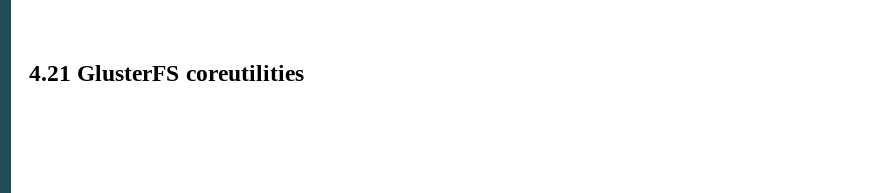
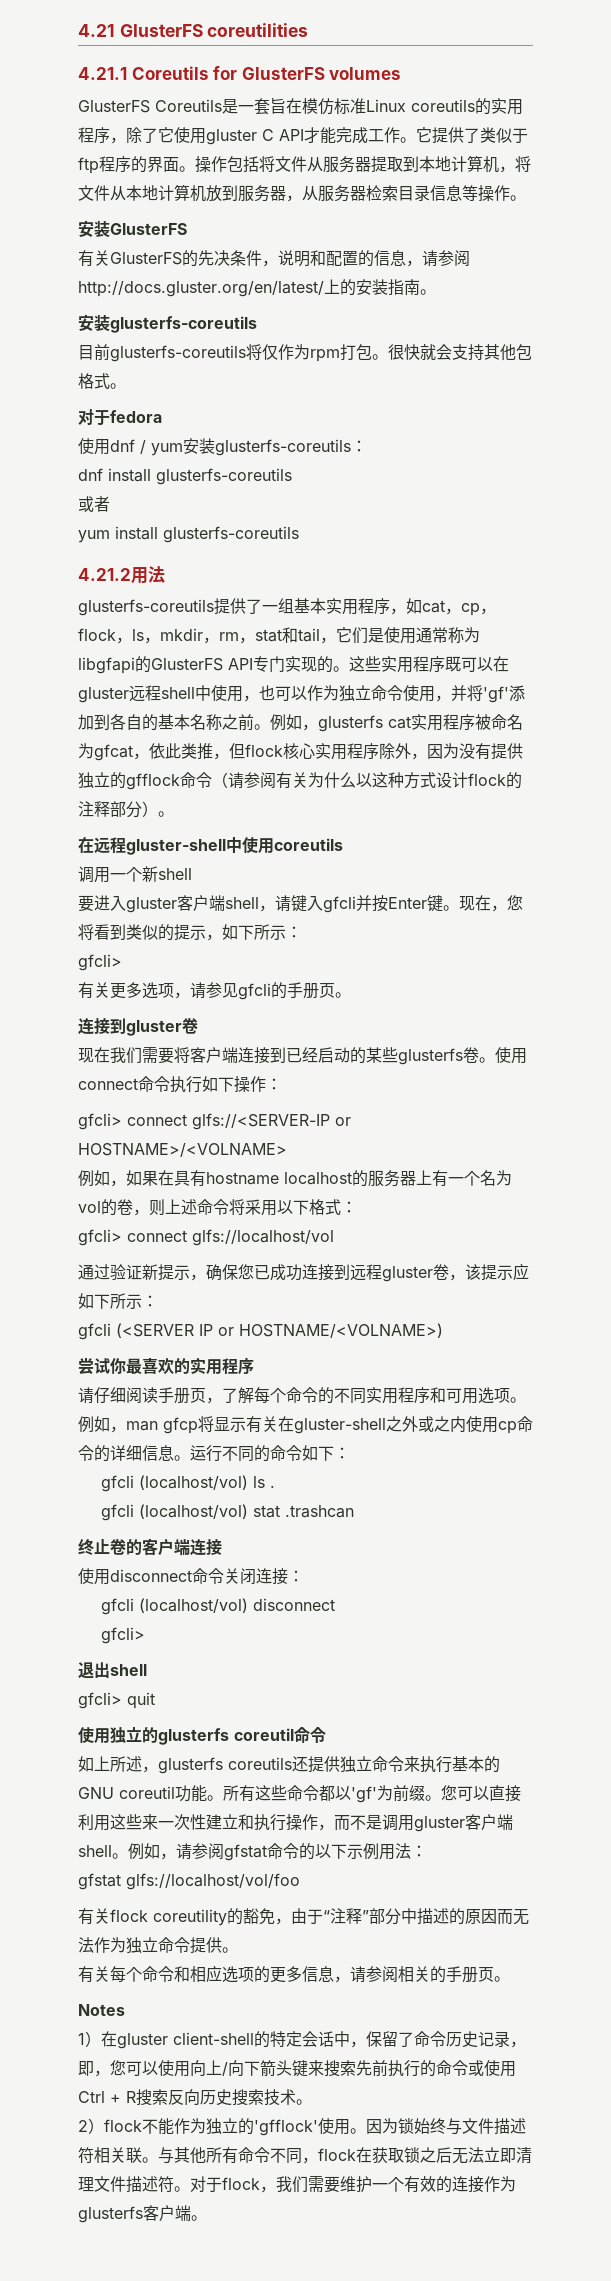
+ 4.21.1 Coreutils for GlusterFS volumes
+ GlusterFS Coreutils是一套旨在模仿标准Linux coreutils的实用程序，除了它使用gluster C API才能完成工作。它提供了类似于ftp程序的界面。操作包括将文件从服务器提取到本地计算机，将文件从本地计算机放到服务器，从服务器检索目录信息等操作。
+ 安装GlusterFS
+ 有关GlusterFS的先决条件，说明和配置的信息，请参阅http://docs.gluster.org/en/latest/上的安装指南。
+ 安装glusterfs-coreutils
+ 目前glusterfs-coreutils将仅作为rpm打包。很快就会支持其他包格式。
+ 对于fedora
+ 使用dnf / yum安装glusterfs-coreutils：
+ dnf install glusterfs-coreutils
+ 或者
+ yum install glusterfs-coreutils
+ 4.21.2用法
+ glusterfs-coreutils提供了一组基本实用程序，如cat，cp，flock，ls，mkdir，rm，stat和tail，它们是使用通常称为libgfapi的GlusterFS API专门实现的。这些实用程序既可以在gluster远程shell中使用，也可以作为独立命令使用，并将'gf'添加到各自的基本名称之前。例如，glusterfs cat实用程序被命名为gfcat，依此类推，但flock核心实用程序除外，因为没有提供独立的gfflock命令（请参阅有关为什么以这种方式设计flock的注释部分）。
+ 在远程gluster-shell中使用coreutils
+ 调用一个新shell
+ 要进入gluster客户端shell，请键入gfcli并按Enter键。现在，您将看到类似的提示，如下所示：
+ gfcli>
+ 有关更多选项，请参见gfcli的手册页。
+ 连接到gluster卷
+ 现在我们需要将客户端连接到已经启动的某些glusterfs卷。使用connect命令执行如下操作：
+ gfcli> connect glfs://<SERVER-IP or HOSTNAME>/<VOLNAME>
+ 例如，如果在具有hostname localhost的服务器上有一个名为vol的卷，则上述命令将采用以下格式：
+ gfcli> connect glfs://localhost/vol
+ 通过验证新提示，确保您已成功连接到远程gluster卷，该提示应如下所示：
+ gfcli (<SERVER IP or HOSTNAME/<VOLNAME>)
+ 尝试你最喜欢的实用程序
+ 请仔细阅读手册页，了解每个命令的不同实用程序和可用选项。例如，man gfcp将显示有关在gluster-shell之外或之内使用cp命令的详细信息。运行不同的命令如下：
+ gfcli (localhost/vol) ls .
+ gfcli (localhost/vol) stat .trashcan
+ 终止卷的客户端连接
+ 使用disconnect命令关闭连接：
+ gfcli (localhost/vol) disconnect
+ gfcli>
+ 退出shell
+ gfcli> quit
+ 使用独立的glusterfs coreutil命令
+ 如上所述，glusterfs coreutils还提供独立命令来执行基本的GNU coreutil功能。所有这些命令都以'gf'为前缀。您可以直接利用这些来一次性建立和执行操作，而不是调用gluster客户端shell。例如，请参阅gfstat命令的以下示例用法：
+ gfstat glfs://localhost/vol/foo
+ 有关flock coreutility的豁免，由于“注释”部分中描述的原因而无法作为独立命令提供。
+ 有关每个命令和相应选项的更多信息，请参阅相关的手册页。
+ Notes
+ 1）在gluster client-shell的特定会话中，保留了命令历史记录，即，您可以使用向上/向下箭头键来搜索先前执行的命令或使用Ctrl + R搜索反向历史搜索技术。
+ 2）flock不能作为独立的'gfflock'使用。因为锁始终与文件描述符相关联。与其他所有命令不同，flock在获取锁之后无法立即清理文件描述符。对于flock，我们需要维护一个有效的连接作为glusterfs客户端。

